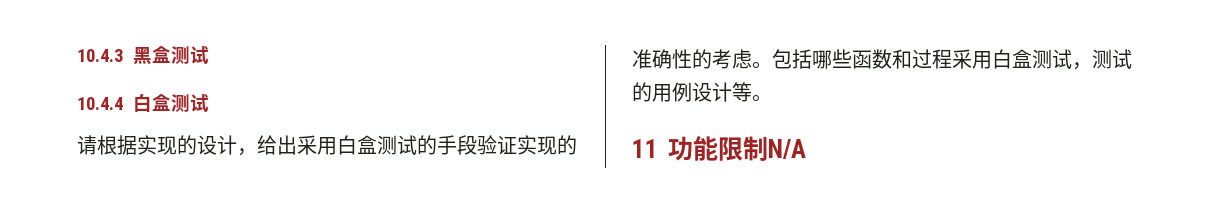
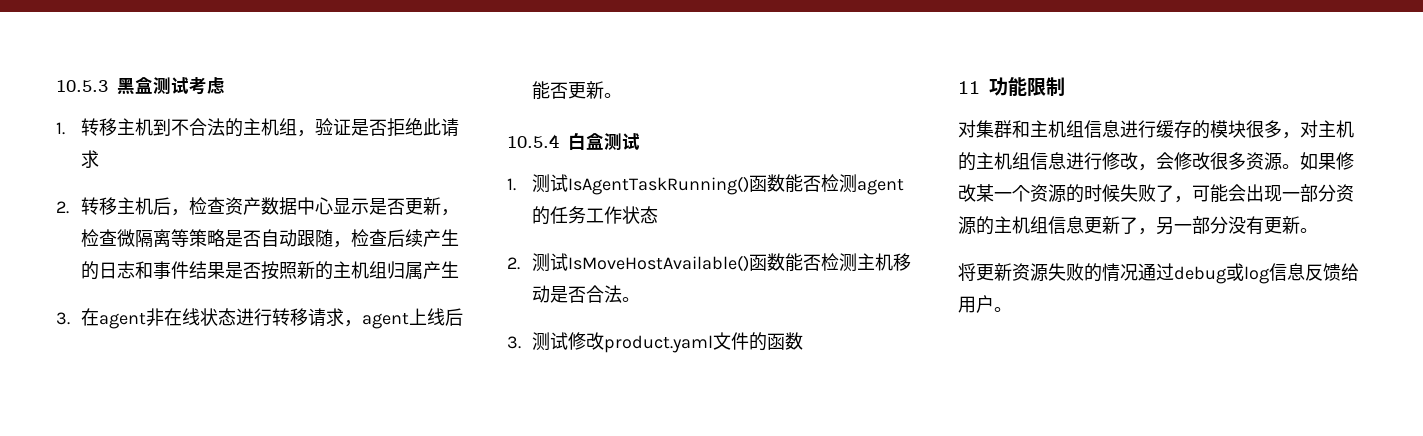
- 10.4.3黑盒测试
- 10.4.4白盒测试
- 请根据实现的设计，给出采用白盒测试的手段验证实现的准确性的考虑。包括哪些函数和过程采用白盒测试，测试的用例设计等。
- 11功能限制N/A
+ 10.5.3黑盒测试考虑
+ 1.转移主机到不合法的主机组，验证是否拒绝此请求
+ 2.转移主机后，检查资产数据中心显示是否更新，检查微隔离等策略是否自动跟随，检查后续产生的日志和事件结果是否按照新的主机组归属产生
+ 3.在agent非在线状态进行转移请求，agent上线后能否更新。
+ 10.5.4白盒测试
+ 1.测试IsAgentTaskRunning()函数能否检测agent的任务工作状态
+ 2.测试IsMoveHostAvailable()函数能否检测主机移动是否合法。
+ 3.测试修改product.yaml文件的函数
+ 11功能限制
+ 对集群和主机组信息进行缓存的模块很多，对主机的主机组信息进行修改，会修改很多资源。如果修改某一个资源的时候失败了，可能会出现一部分资源的主机组信息更新了，另一部分没有更新。
+ 将更新资源失败的情况通过debug或log信息反馈给用户。

